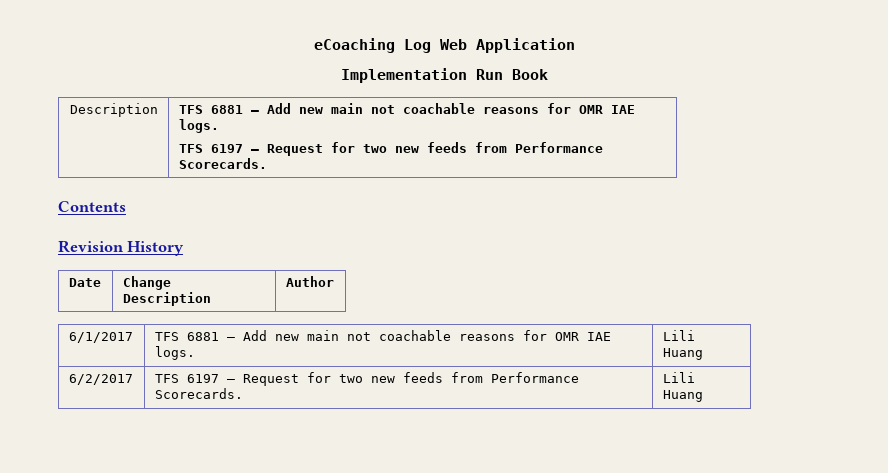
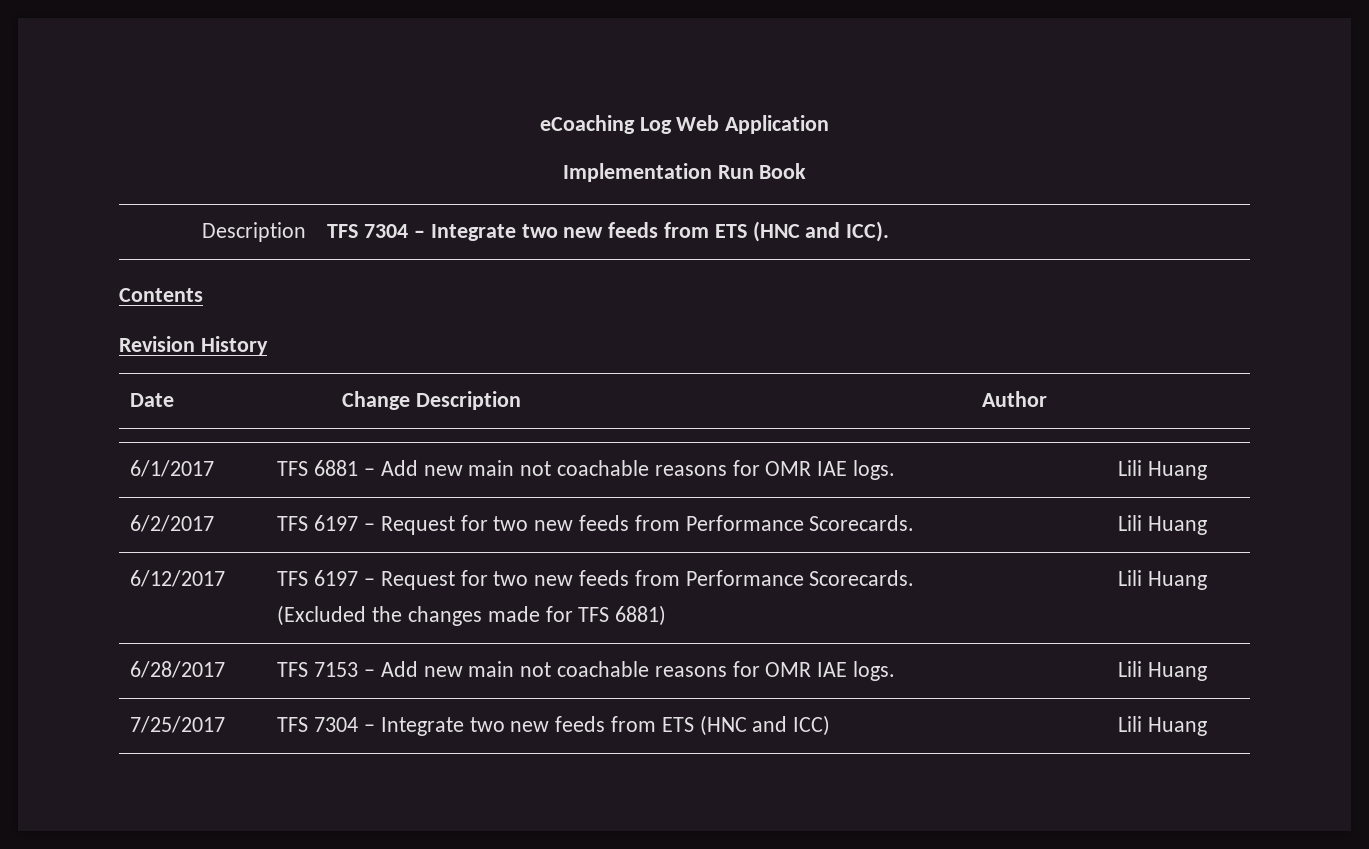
- Description | TFS 6881 – Add new main not coachable reasons for OMR IAE logs.
- TFS 6197 – Request for two new feeds from Performance Scorecards.
+ Description | TFS 7304 – Integrate two new feeds from ETS (HNC and ICC).
+ 6/12/2017 | TFS 6197 – Request for two new feeds from Performance Scorecards.
+ (Excluded the changes made for TFS 6881) | Lili Huang
+ 6/28/2017 | TFS 7153 – Add new main not coachable reasons for OMR IAE logs. | Lili Huang
+ 7/25/2017 | TFS 7304 – Integrate two new feeds from ETS (HNC and ICC) | Lili Huang

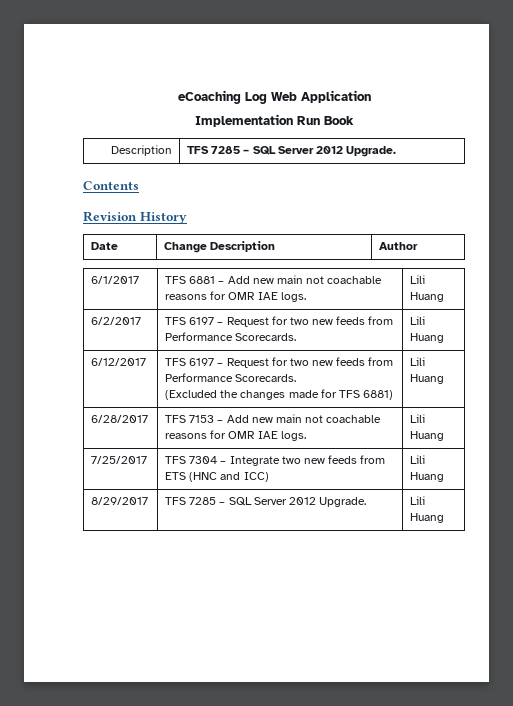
- Description | TFS 7304 – Integrate two new feeds from ETS (HNC and ICC).
+ Description | TFS 7285 – SQL Server 2012 Upgrade.
+ 8/29/2017 | TFS 7285 – SQL Server 2012 Upgrade. | Lili Huang

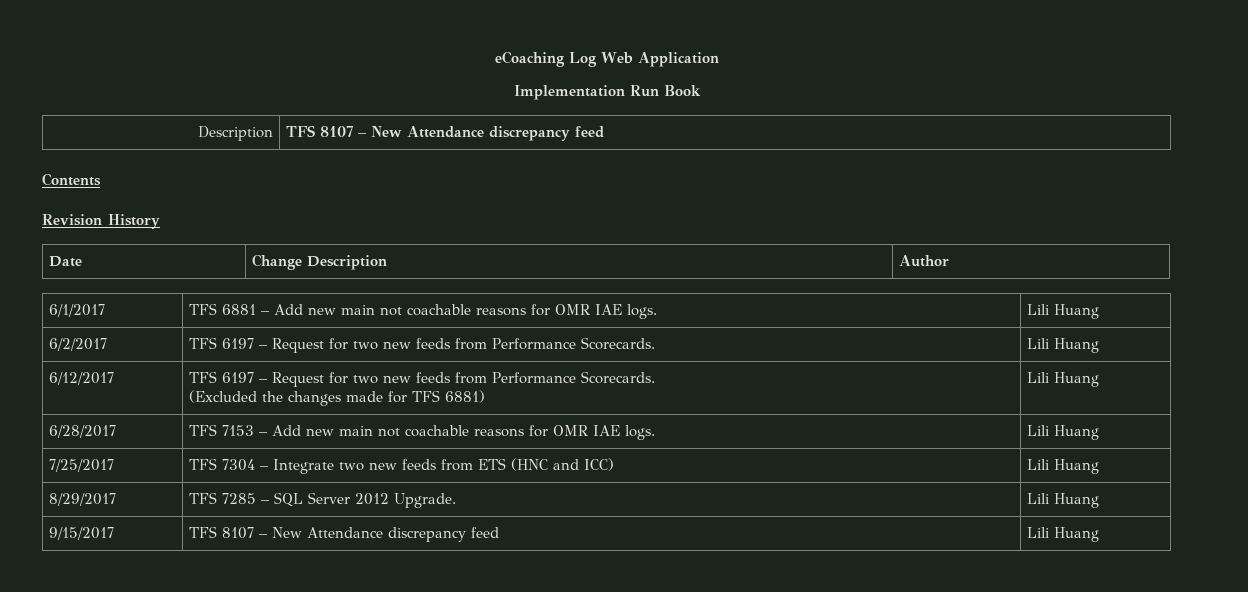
- Description | TFS 7285 – SQL Server 2012 Upgrade.
+ Description | TFS 8107 – New Attendance discrepancy feed
+ 9/15/2017 | TFS 8107 – New Attendance discrepancy feed | Lili Huang

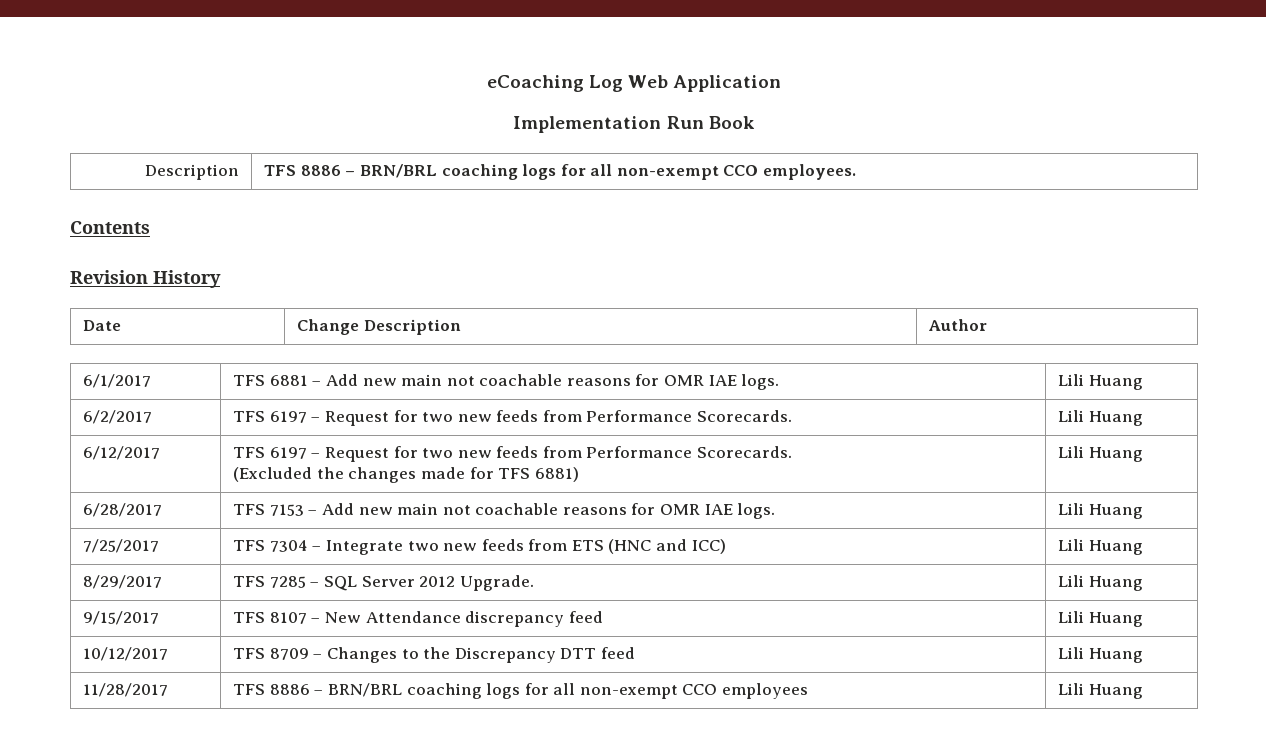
- Description | TFS 8107 – New Attendance discrepancy feed
+ Description | TFS 8886 – BRN/BRL coaching logs for all non-exempt CCO employees.
+ 10/12/2017 | TFS 8709 – Changes to the Discrepancy DTT feed | Lili Huang
+ 11/28/2017 | TFS 8886 – BRN/BRL coaching logs for all non-exempt CCO employees | Lili Huang

